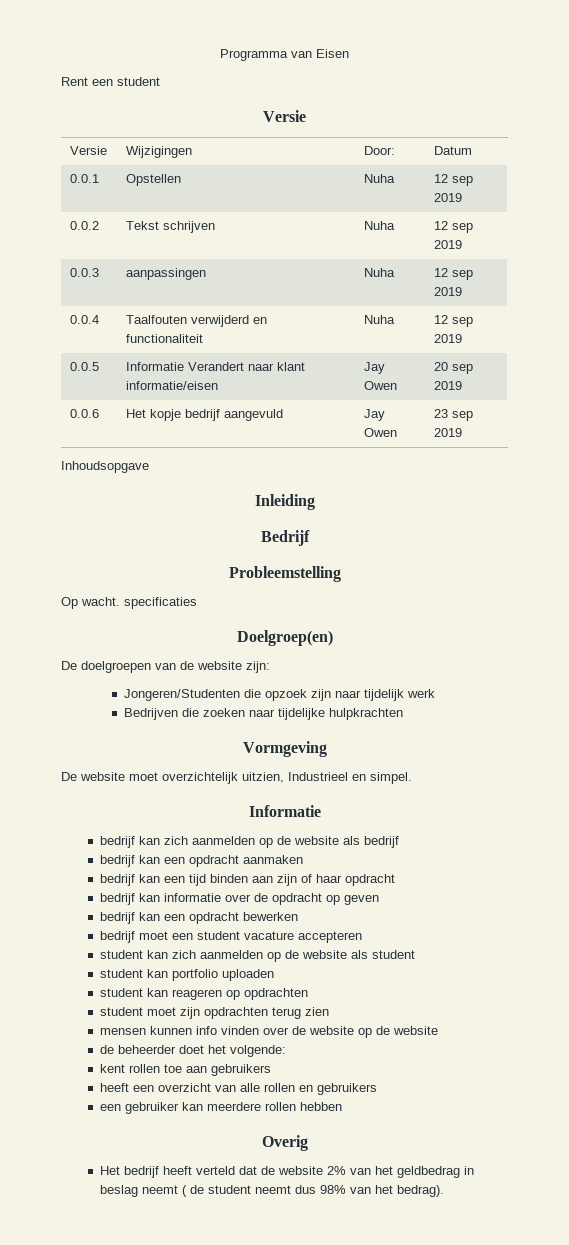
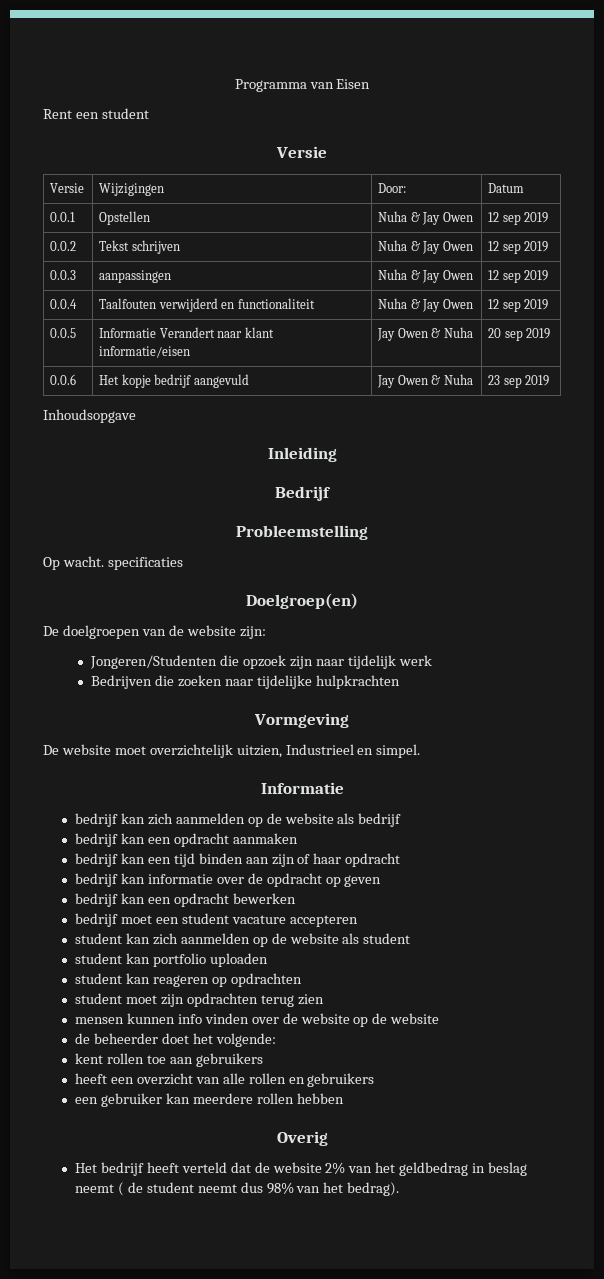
- 0.0.1 | Opstellen | Nuha | 12 sep 2019
+ 0.0.1 | Opstellen | Nuha & Jay Owen | 12 sep 2019
- 0.0.2 | Tekst schrijven | Nuha | 12 sep 2019
+ 0.0.2 | Tekst schrijven | Nuha & Jay Owen | 12 sep 2019
- 0.0.3 | aanpassingen | Nuha | 12 sep 2019
+ 0.0.3 | aanpassingen | Nuha & Jay Owen | 12 sep 2019
- 0.0.4 | Taalfouten verwijderd en functionaliteit | Nuha | 12 sep 2019
+ 0.0.4 | Taalfouten verwijderd en functionaliteit | Nuha & Jay Owen | 12 sep 2019
- 0.0.5 | Informatie Verandert naar klant informatie/eisen | Jay Owen | 20 sep 2019
+ 0.0.5 | Informatie Verandert naar klant informatie/eisen | Jay Owen & Nuha | 20 sep 2019
- 0.0.6 | Het kopje bedrijf aangevuld | Jay Owen | 23 sep 2019
+ 0.0.6 | Het kopje bedrijf aangevuld | Jay Owen & Nuha | 23 sep 2019

